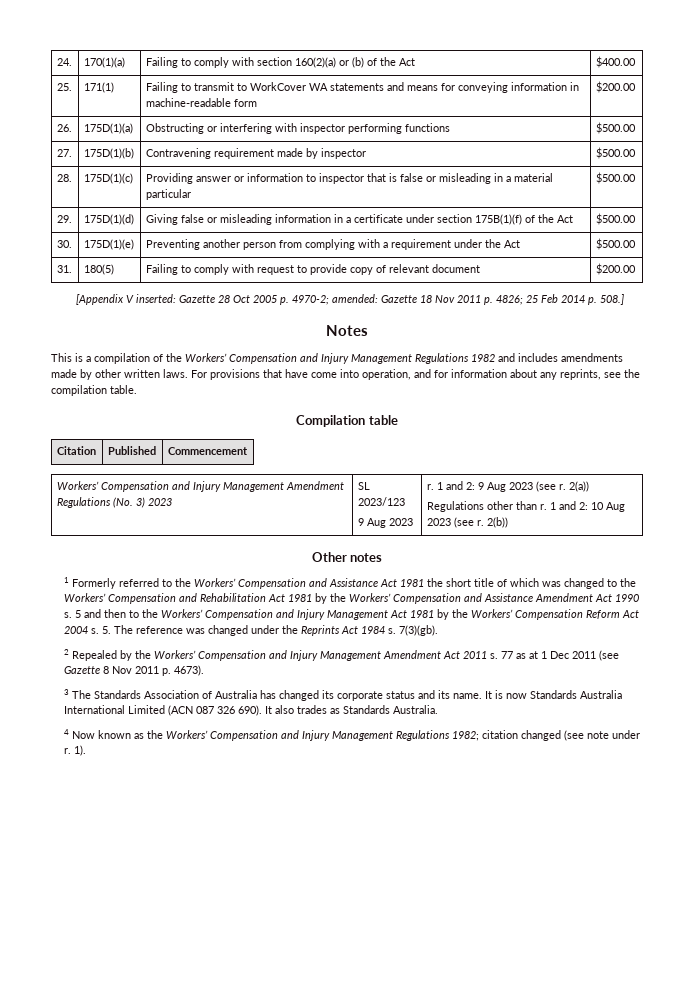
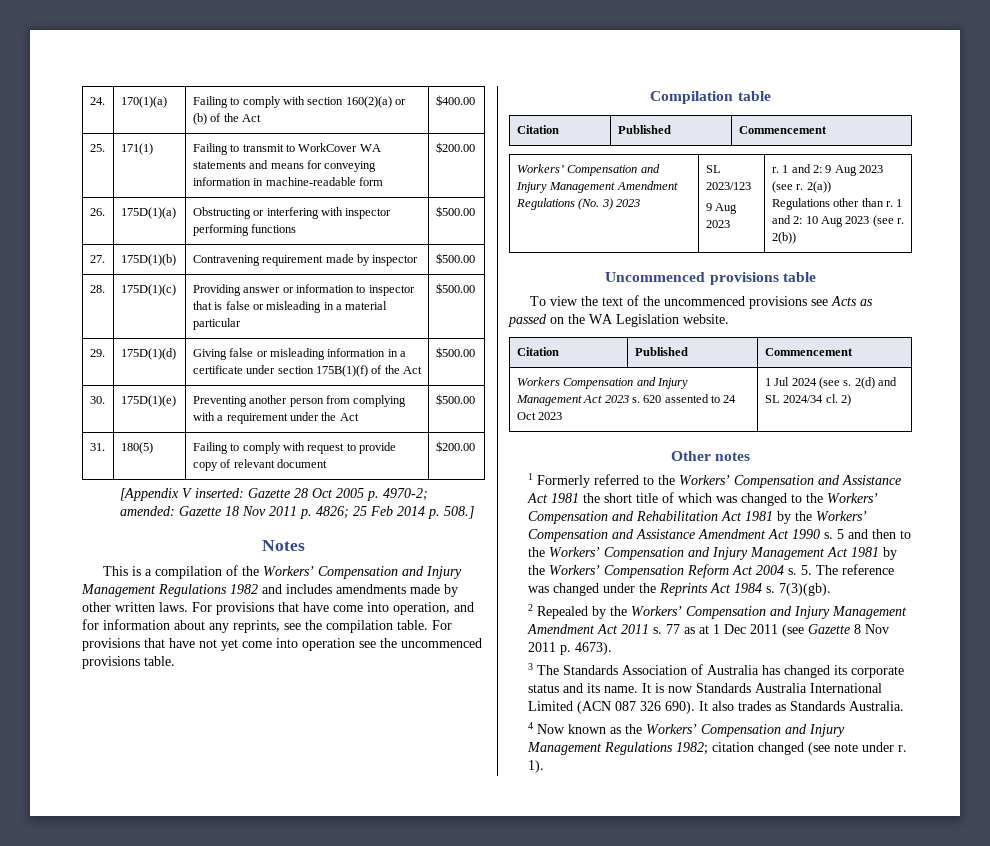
+ For provisions that have not yet come into operation see the uncommenced provisions table.
+ Uncommenced provisions table
+ To view the text of the uncommenced provisions see Acts as passed on the WA Legislation website.
+ Citation | Published | Commencement
+ Workers Compensation and Injury Management Act 2023 s. 620 assented to 24 Oct 2023 | 1 Jul 2024 (see s. 2(d) and SL 2024/34 cl. 2)

